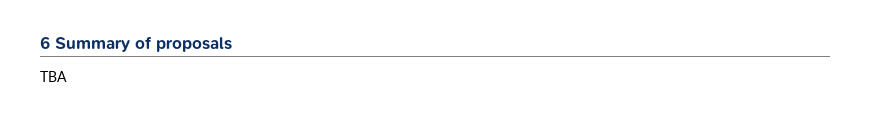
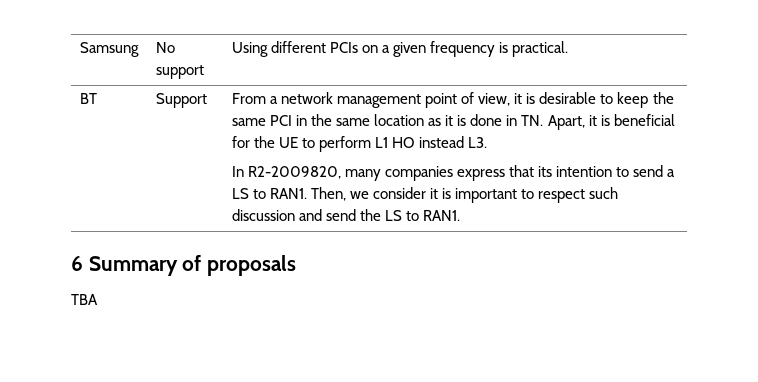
+ Samsung | No support | Using different PCIs on a given frequency is practical.
+ BT | Support | From a network management point of view, it is desirable to keep the same PCI in the same location as it is done in TN. Apart, it is beneficial for the UE to perform L1 HO instead L3.
+ In R2-2009820, many companies express that its intention to send a LS to RAN1. Then, we consider it is important to respect such discussion and send the LS to RAN1.

